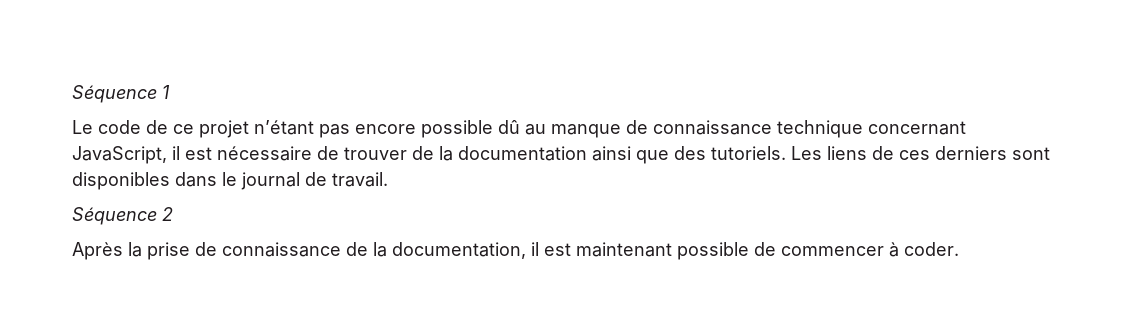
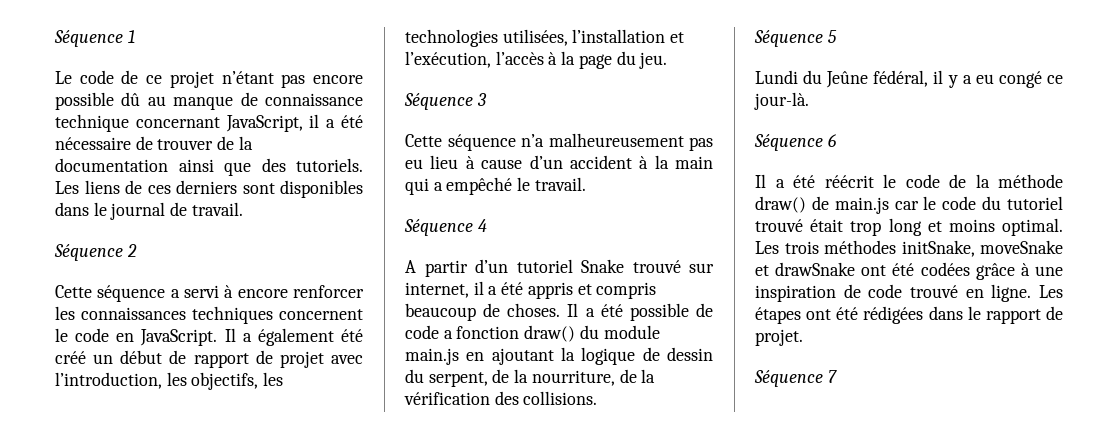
- Le code de ce projet n’étant pas encore possible dû au manque de connaissance technique concernant JavaScript, il est nécessaire de trouver de la documentation ainsi que des tutoriels.
+ Le code de ce projet n’étant pas encore possible dû au manque de connaissance technique concernant JavaScript, il a été nécessaire de trouver de la documentation ainsi que des tutoriels.
- Après la prise de connaissance de la documentation, il est maintenant possible de commencer à coder.
+ Cette séquence a servi à encore renforcer les connaissances techniques concernent le code en JavaScript. Il a également été créé un début de rapport de projet avec l’introduction, les objectifs, les technologies utilisées, l’installation et l’exécution, l’accès à la page du jeu.
+ Séquence 3
+ Cette séquence n’a malheureusement pas eu lieu à cause d’un accident à la main qui a empêché le travail.
+ Séquence 4
+ A partir d’un tutoriel Snake trouvé sur internet, il a été appris et compris beaucoup de choses. Il a été possible de code a fonction draw() du module main.js en ajoutant la logique de dessin du serpent, de la nourriture, de la vérification des collisions.
+ Séquence 5
+ Lundi du Jeûne fédéral, il y a eu congé ce jour-là.
+ Séquence 6
+ Il a été réécrit le code de la méthode draw() de main.js car le code du tutoriel trouvé était trop long et moins optimal. Les trois méthodes initSnake, moveSnake et drawSnake ont été codées grâce à une inspiration de code trouvé en ligne. Les étapes ont été rédigées dans le rapport de projet.
+ Séquence 7

